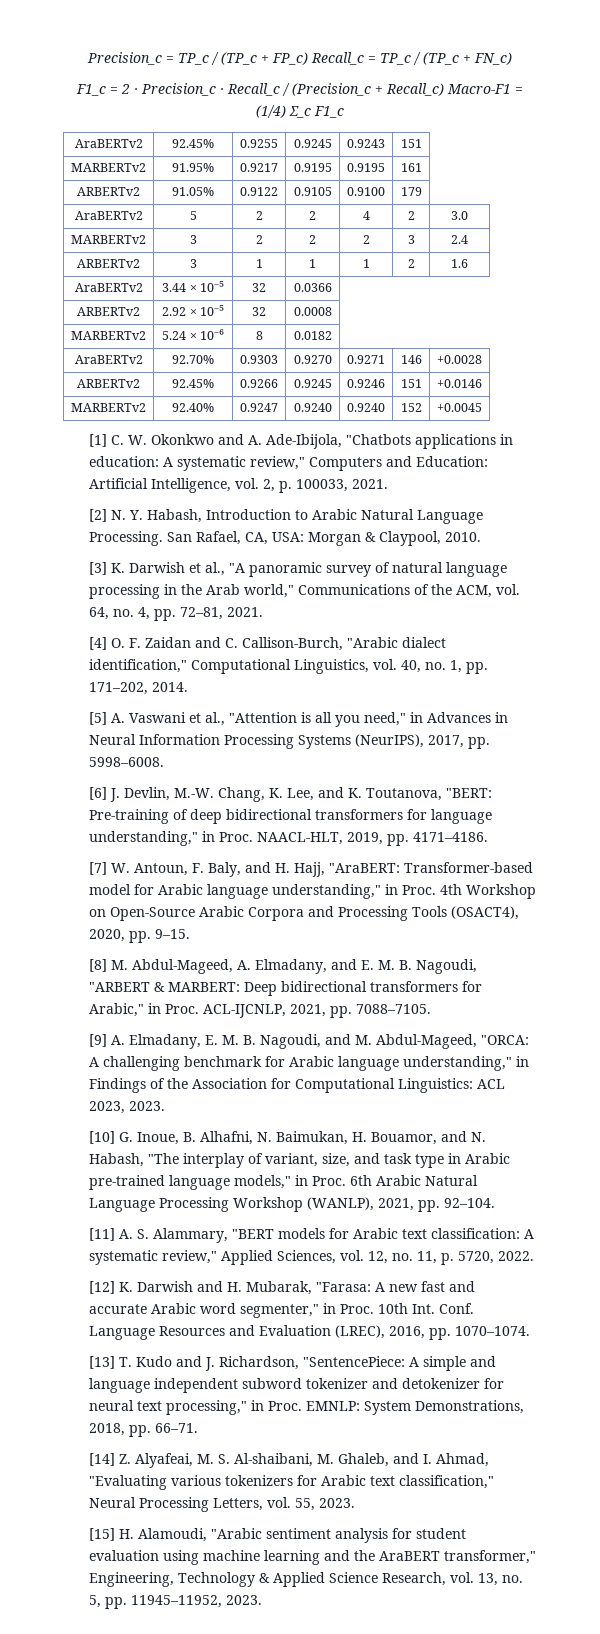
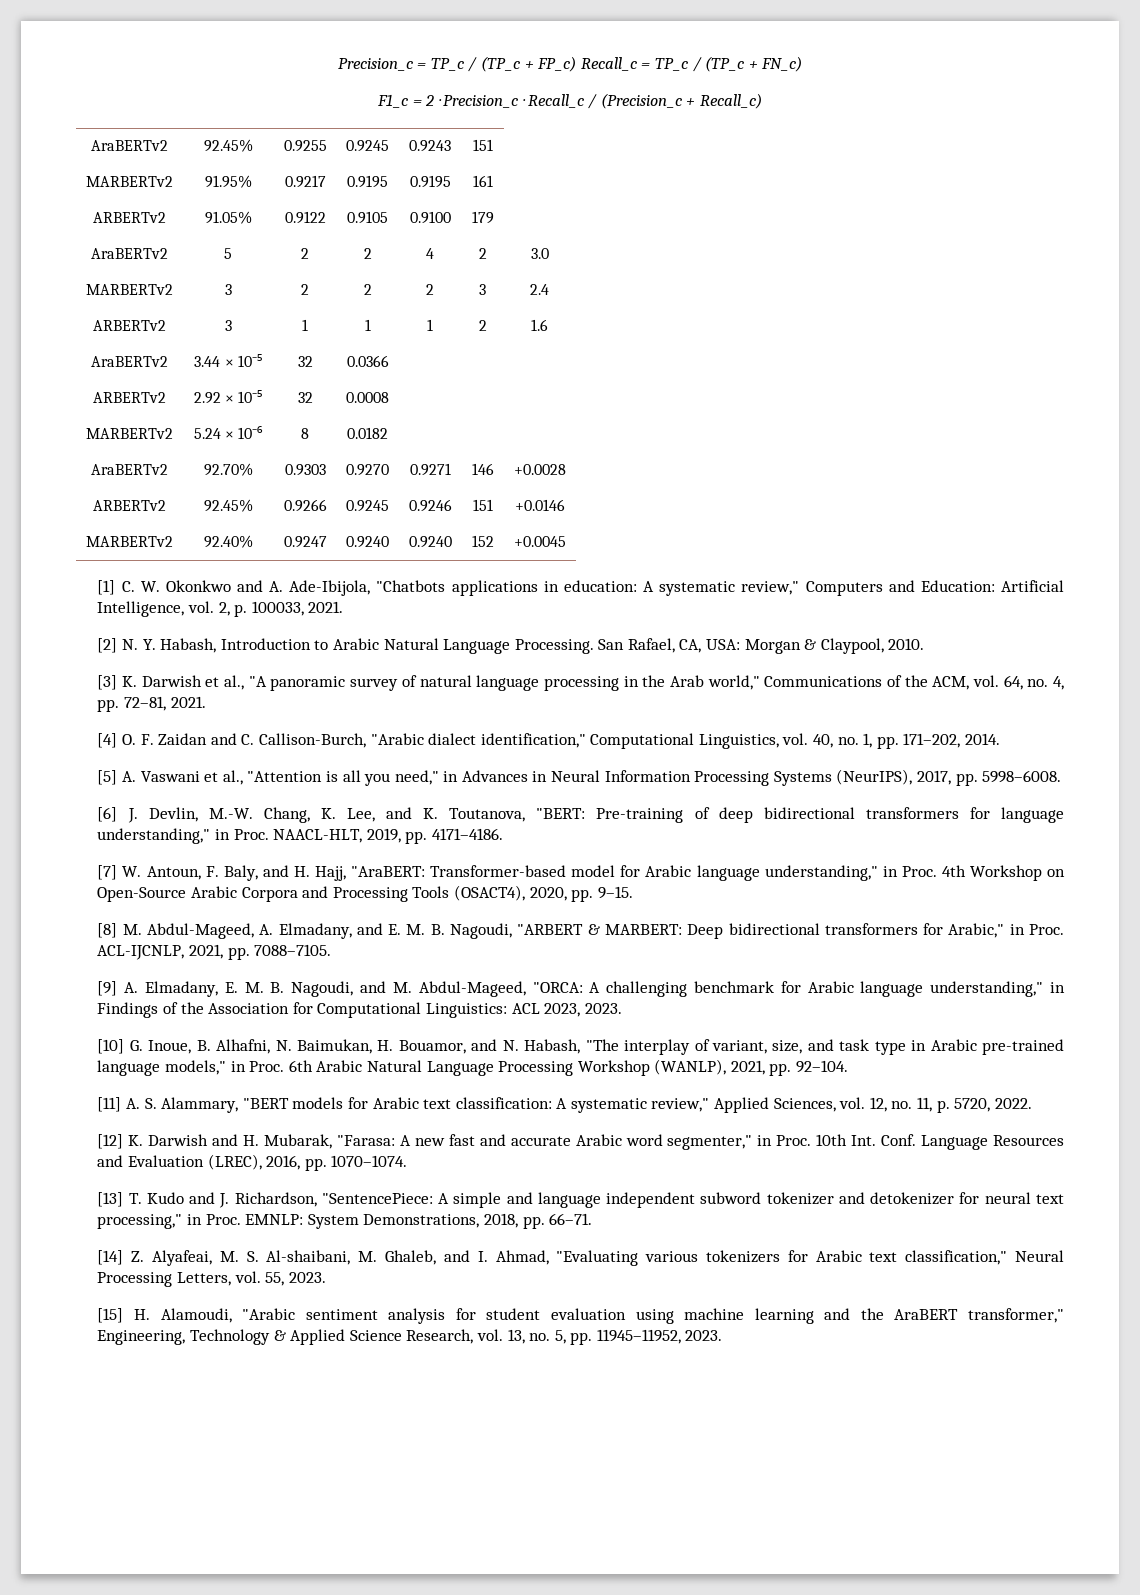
- F1_c = 2 · Precision_c · Recall_c / (Precision_c + Recall_c) Macro-F1 = (1/4) Σ_c F1_c
+ F1_c = 2 · Precision_c · Recall_c / (Precision_c + Recall_c)

